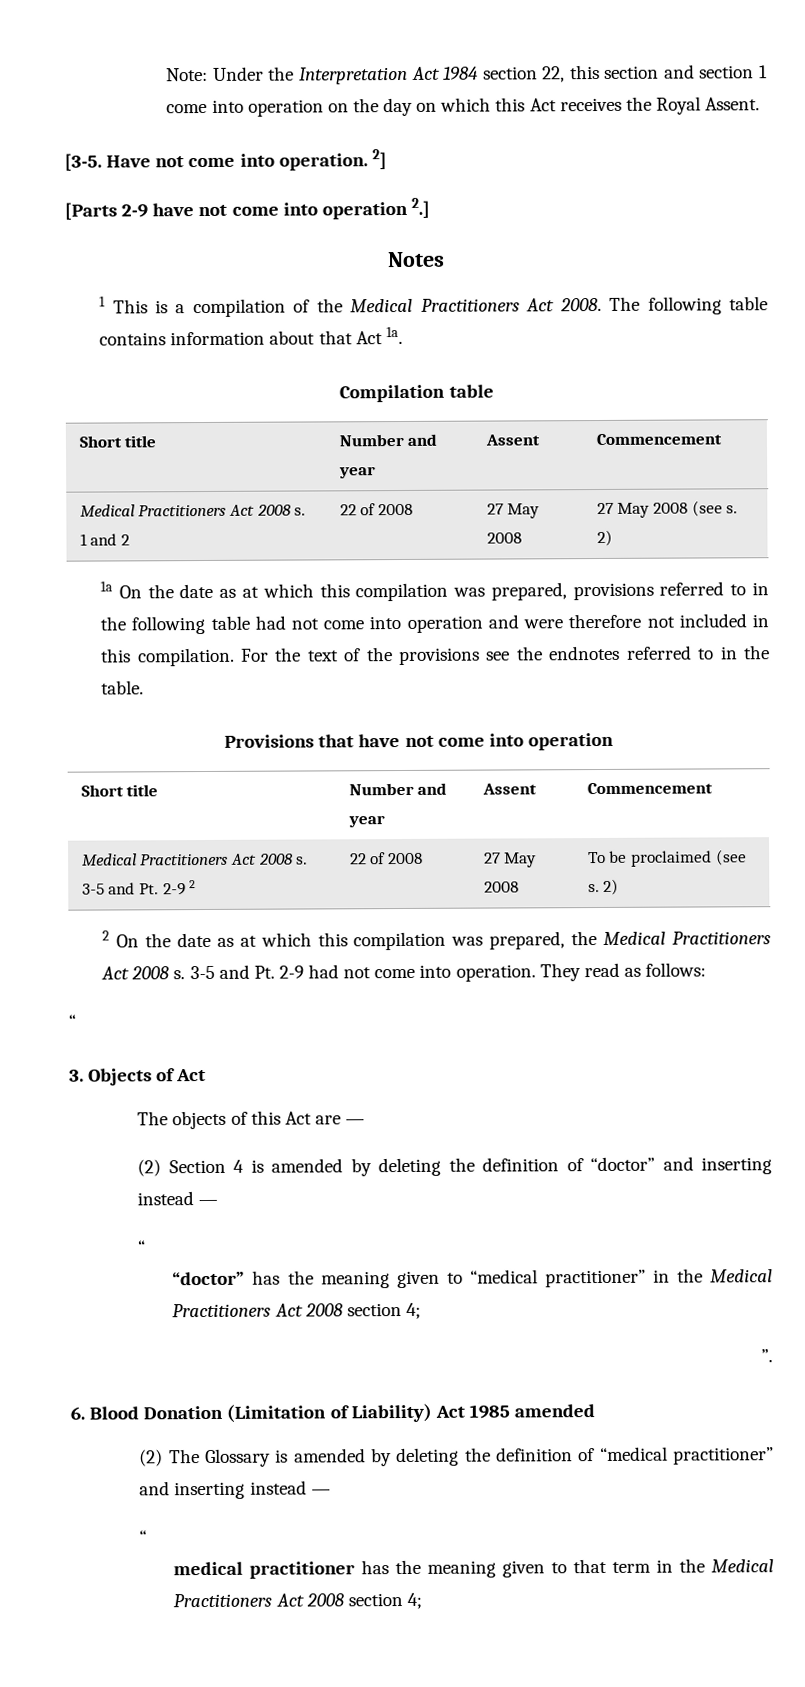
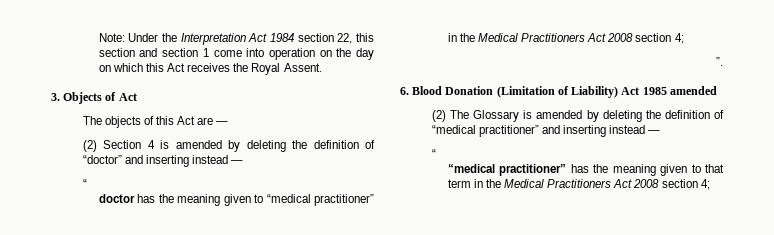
- [3-5. Have not come into operation. 2]
- [Parts 2-9 have not come into operation 2.]
- Notes
- 1 This is a compilation of the Medical Practitioners Act 2008. The following table contains information about that Act 1a.
- Compilation table
- Short title | Number and year | Assent | Commencement
- Medical Practitioners Act 2008 s. 1 and 2 | 22 of 2008 | 27 May 2008 | 27 May 2008 (see s. 2)
- 1a On the date as at which this compilation was prepared, provisions referred to in the following table had not come into operation and were therefore not included in this compilation. For the text of the provisions see the endnotes referred to in the table.
- Provisions that have not come into operation
- Short title | Number and year | Assent | Commencement
- Medical Practitioners Act 2008 s. 3-5 and Pt. 2-9 2 | 22 of 2008 | 27 May 2008 | To be proclaimed (see s. 2)
- 2 On the date as at which this compilation was prepared, the Medical Practitioners Act 2008 s. 3-5 and Pt. 2-9 had not come into operation. They read as follows:
- “
- “doctor” has the meaning given to “medical practitioner” in the Medical Practitioners Act 2008 section 4;
+ doctor has the meaning given to “medical practitioner” in the Medical Practitioners Act 2008 section 4;
- medical practitioner has the meaning given to that term in the Medical Practitioners Act 2008 section 4;
+ “medical practitioner” has the meaning given to that term in the Medical Practitioners Act 2008 section 4;

